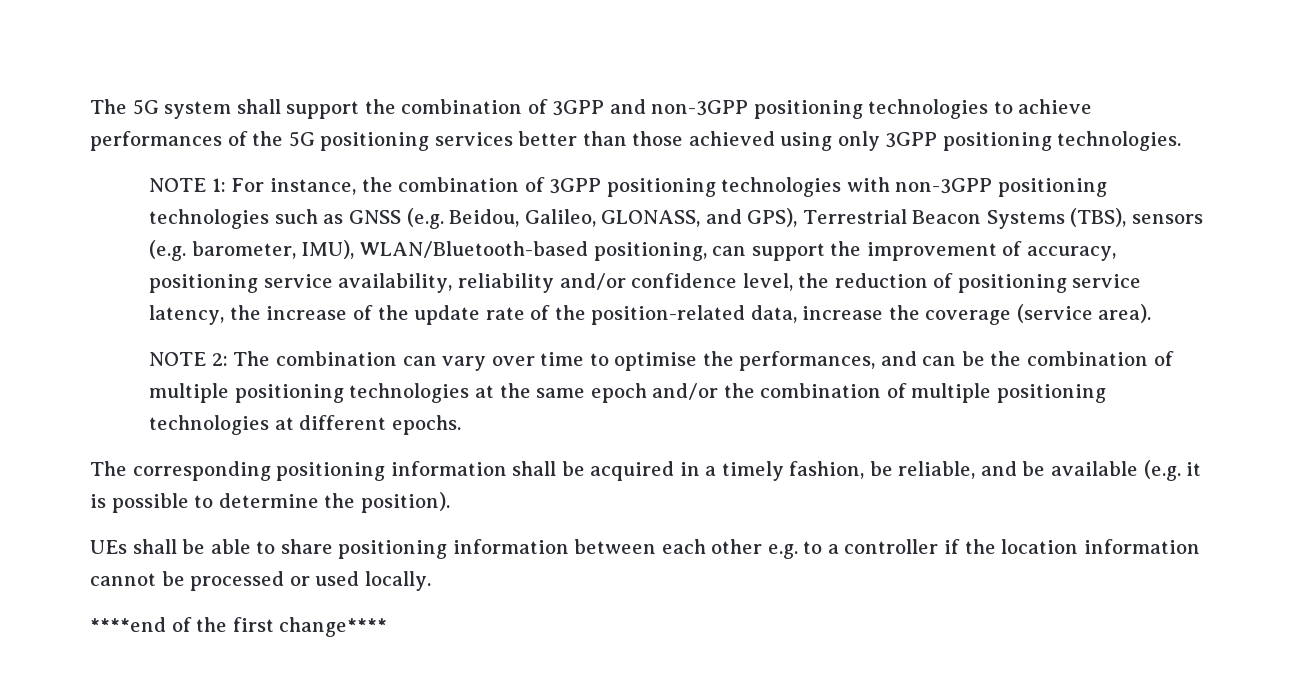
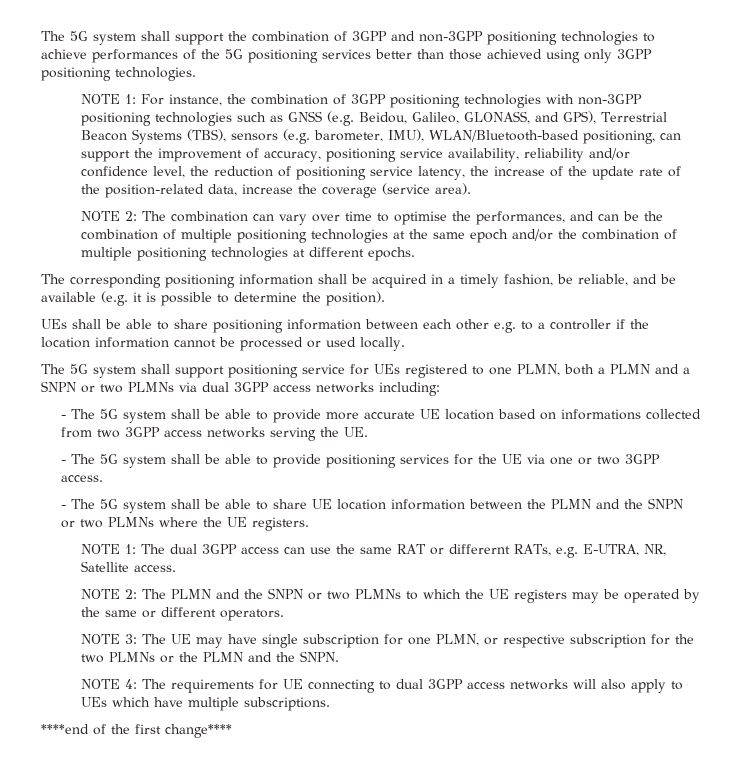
+ The 5G system shall support positioning service for UEs registered to one PLMN, both a PLMN and a SNPN or two PLMNs via dual 3GPP access networks including:
+ - The 5G system shall be able to provide more accurate UE location based on informations collected from two 3GPP access networks serving the UE.
+ - The 5G system shall be able to provide positioning services for the UE via one or two 3GPP access.
+ - The 5G system shall be able to share UE location information between the PLMN and the SNPN or two PLMNs where the UE registers.
+ NOTE 1: The dual 3GPP access can use the same RAT or differernt RATs, e.g. E-UTRA, NR, Satellite access.
+ NOTE 2: The PLMN and the SNPN or two PLMNs to which the UE registers may be operated by the same or different operators.
+ NOTE 3: The UE may have single subscription for one PLMN, or respective subscription for the two PLMNs or the PLMN and the SNPN.
+ NOTE 4: The requirements for UE connecting to dual 3GPP access networks will also apply to UEs which have multiple subscriptions.

